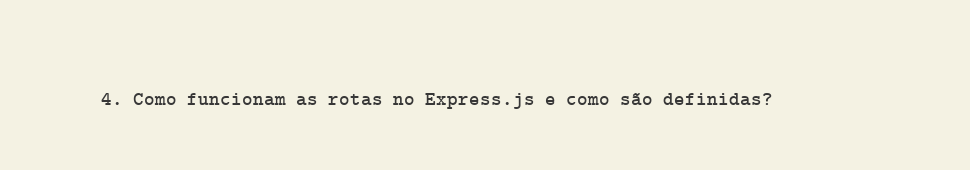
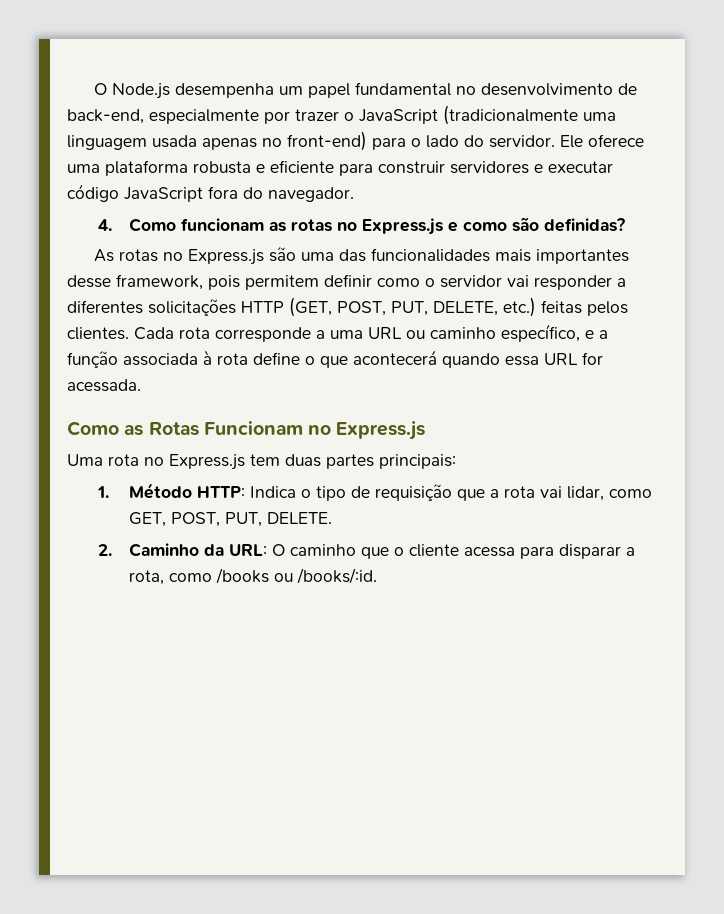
+ O Node.js desempenha um papel fundamental no desenvolvimento de back-end, especialmente por trazer o JavaScript (tradicionalmente uma linguagem usada apenas no front-end) para o lado do servidor. Ele oferece uma plataforma robusta e eficiente para construir servidores e executar código JavaScript fora do navegador.
+ As rotas no Express.js são uma das funcionalidades mais importantes desse framework, pois permitem definir como o servidor vai responder a diferentes solicitações HTTP (GET, POST, PUT, DELETE, etc.) feitas pelos clientes. Cada rota corresponde a uma URL ou caminho específico, e a função associada à rota define o que acontecerá quando essa URL for acessada.
+ Como as Rotas Funcionam no Express.js
+ Uma rota no Express.js tem duas partes principais:
+ 1. Método HTTP: Indica o tipo de requisição que a rota vai lidar, como GET, POST, PUT, DELETE.
+ 2. Caminho da URL: O caminho que o cliente acessa para disparar a rota, como /books ou /books/:id.

